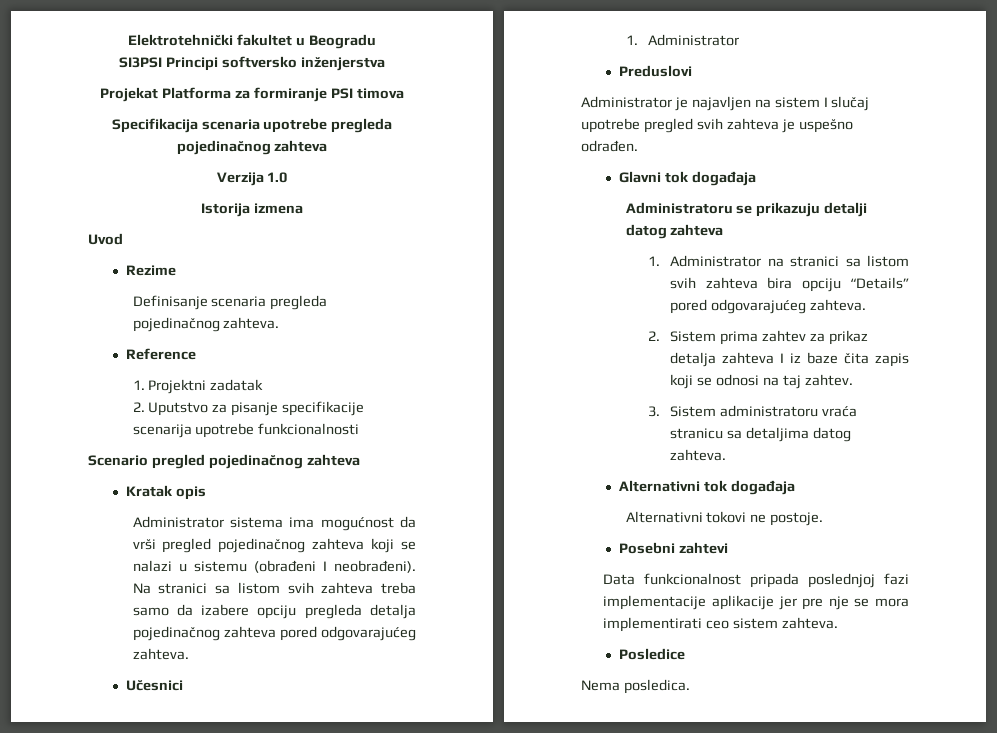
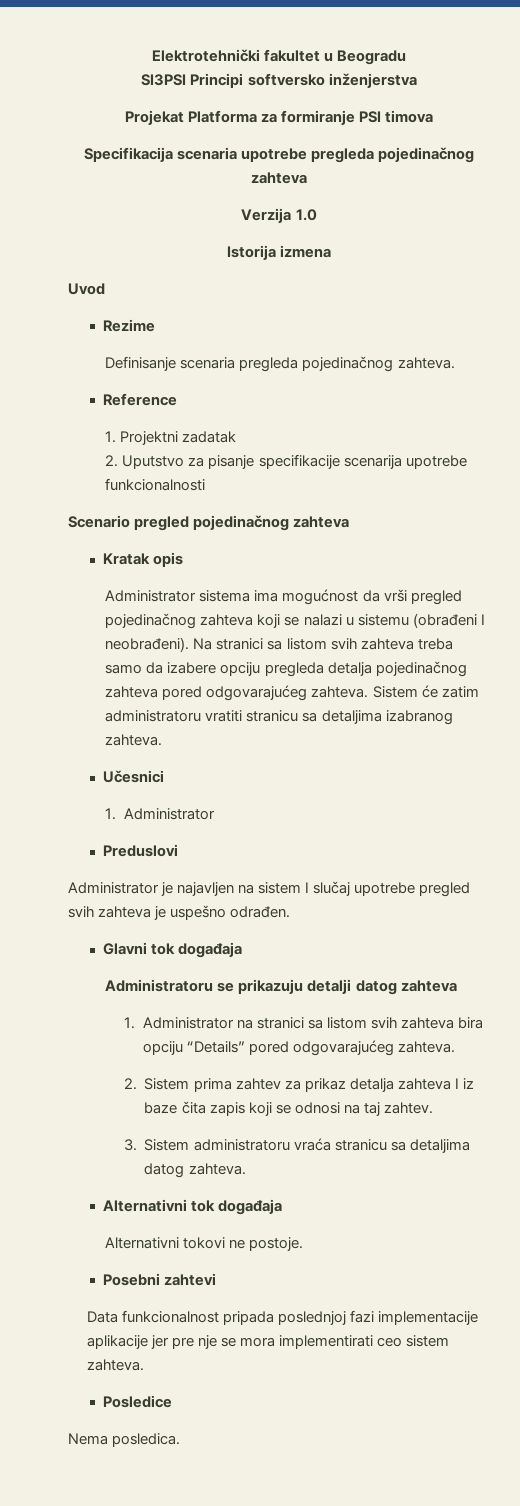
+ Sistem će zatim administratoru vratiti stranicu sa detaljima izabranog zahteva.

